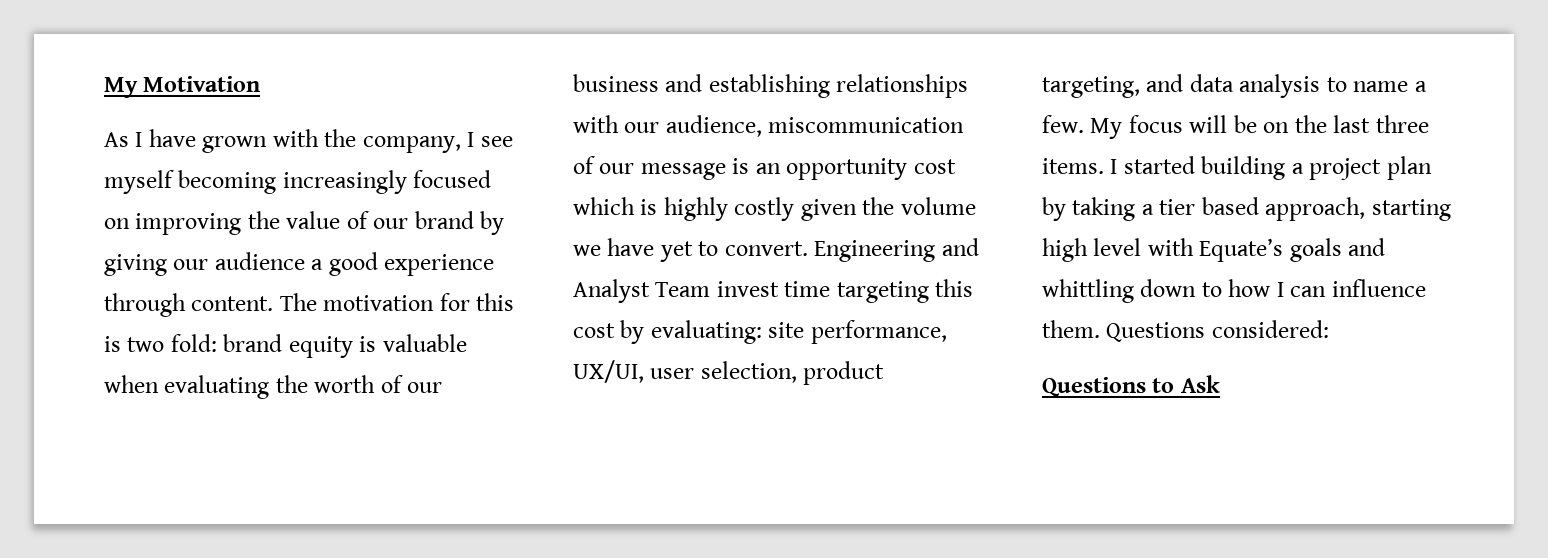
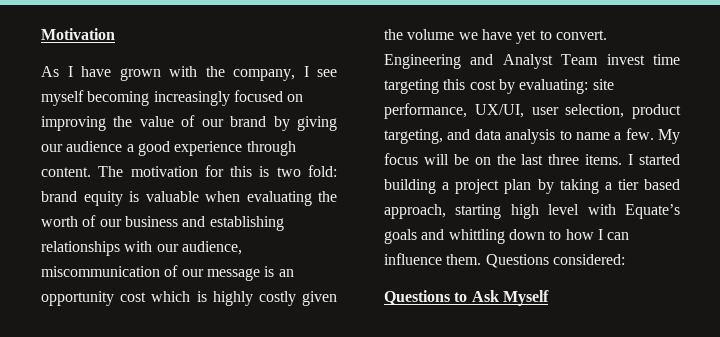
- My Motivation
+ Motivation
- Questions to Ask
+ Questions to Ask Myself

